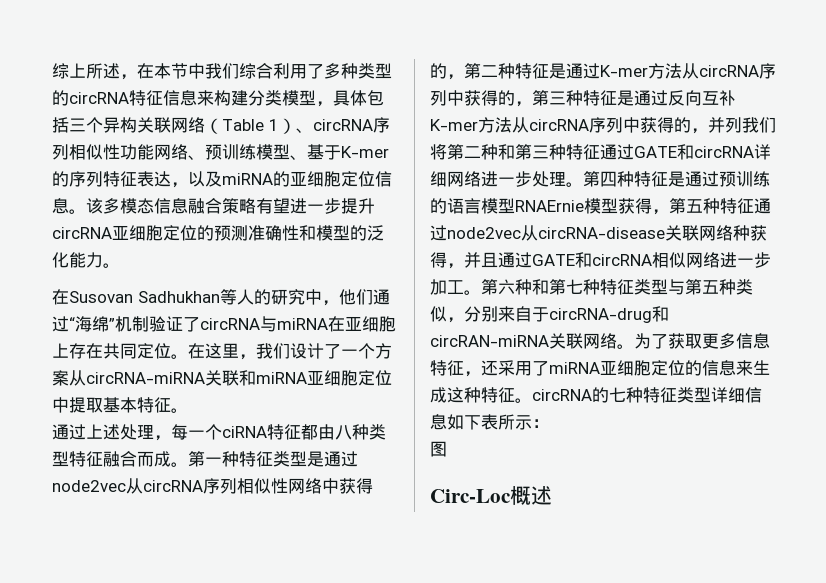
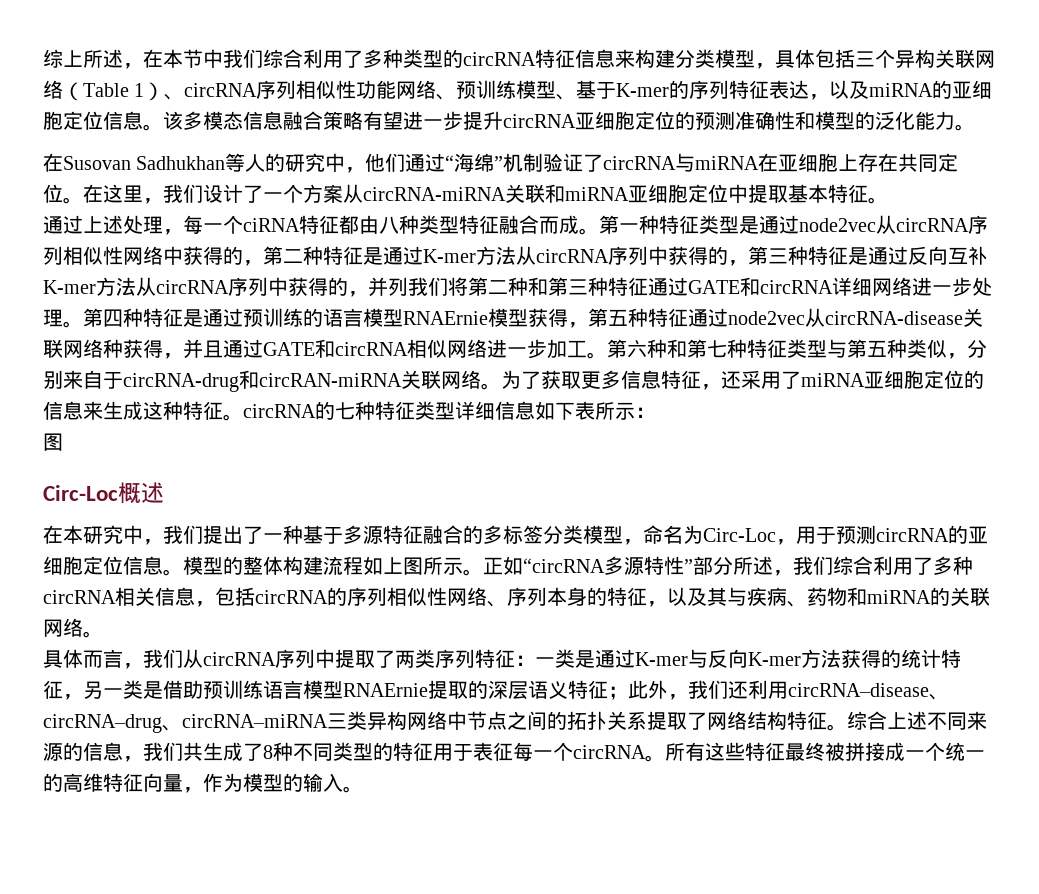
+ 在本研究中，我们提出了一种基于多源特征融合的多标签分类模型，命名为Circ-Loc，用于预测circRNA的亚细胞定位信息。模型的整体构建流程如上图所示。正如“circRNA多源特性”部分所述，我们综合利用了多种circRNA相关信息，包括circRNA的序列相似性网络、序列本身的特征，以及其与疾病、药物和miRNA的关联网络。
+ 具体而言，我们从circRNA序列中提取了两类序列特征：一类是通过K-mer与反向K-mer方法获得的统计特征，另一类是借助预训练语言模型RNAErnie提取的深层语义特征；此外，我们还利用circRNA–disease、circRNA–drug、circRNA–miRNA三类异构网络中节点之间的拓扑关系提取了网络结构特征。综合上述不同来源的信息，我们共生成了8种不同类型的特征用于表征每一个circRNA。所有这些特征最终被拼接成一个统一的高维特征向量，作为模型的输入。

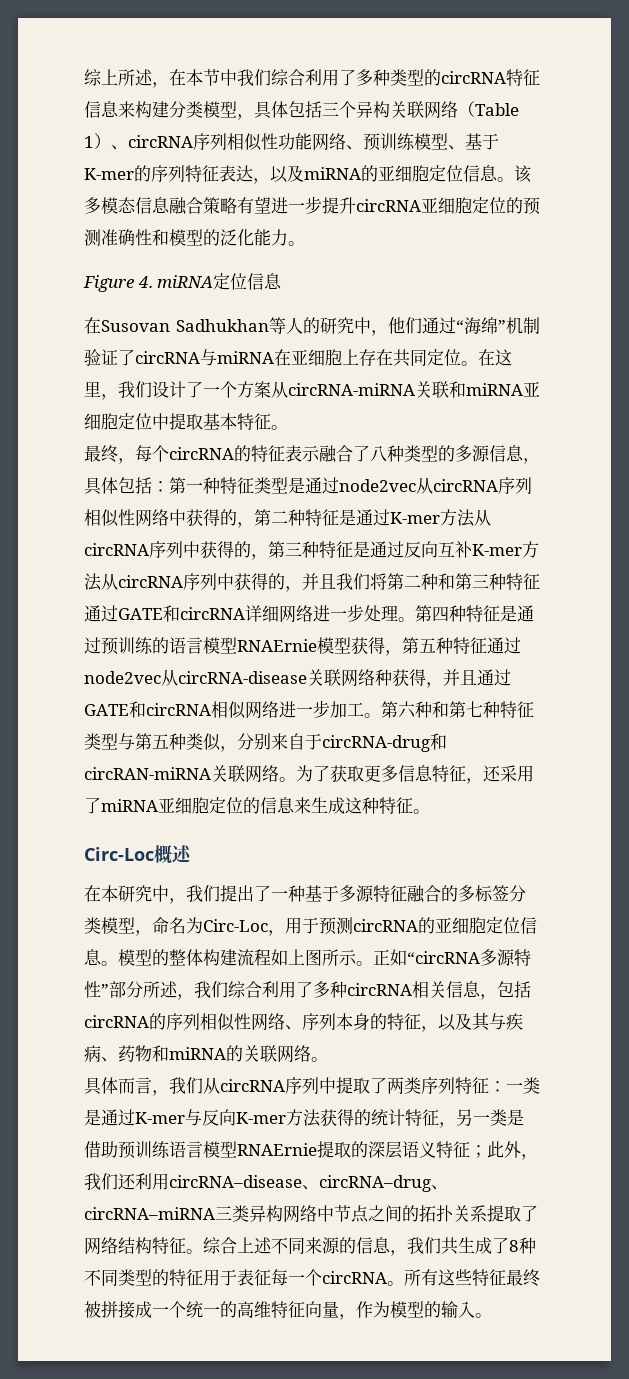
+ Figure 4. miRNA定位信息
- 通过上述处理，每一个ciRNA特征都由八种类型特征融合而成。第一种特征类型是通过node2vec从circRNA序列相似性网络中获得的，第二种特征是通过K-mer方法从circRNA序列中获得的，第三种特征是通过反向互补K-mer方法从circRNA序列中获得的，并列我们将第二种和第三种特征通过GATE和circRNA详细网络进一步处理。
+ 最终，每个circRNA的特征表示融合了八种类型的多源信息，具体包括：第一种特征类型是通过node2vec从circRNA序列相似性网络中获得的，第二种特征是通过K-mer方法从circRNA序列中获得的，第三种特征是通过反向互补K-mer方法从circRNA序列中获得的，并且我们将第二种和第三种特征通过GATE和circRNA详细网络进一步处理。
- 为了获取更多信息特征，还采用了miRNA亚细胞定位的信息来生成这种特征。circRNA的七种特征类型详细信息如下表所示：
- 图
+ 为了获取更多信息特征，还采用了miRNA亚细胞定位的信息来生成这种特征。

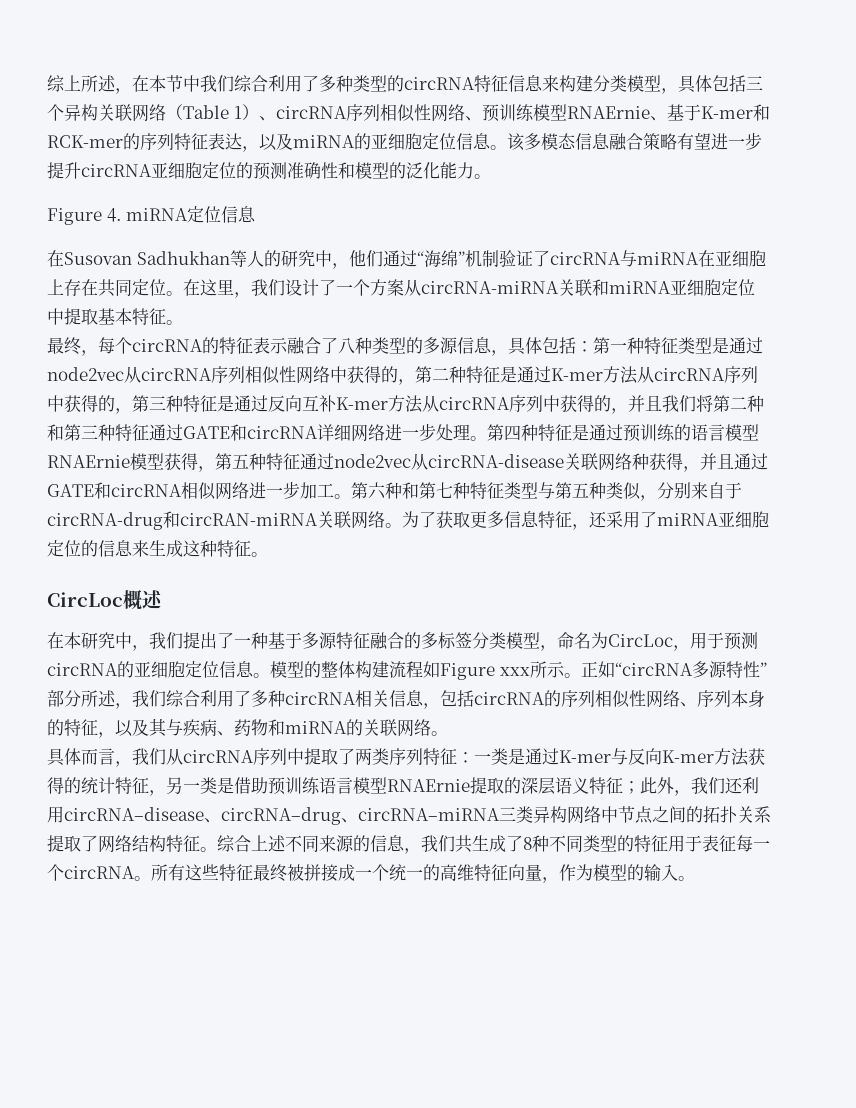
- 综上所述，在本节中我们综合利用了多种类型的circRNA特征信息来构建分类模型，具体包括三个异构关联网络（Table 1）、circRNA序列相似性功能网络、预训练模型、基于K-mer的序列特征表达，以及miRNA的亚细胞定位信息。
+ 综上所述，在本节中我们综合利用了多种类型的circRNA特征信息来构建分类模型，具体包括三个异构关联网络（Table 1）、circRNA序列相似性网络、预训练模型RNAErnie、基于K-mer和RCK-mer的序列特征表达，以及miRNA的亚细胞定位信息。
- Circ-Loc概述
+ CircLoc概述
- 在本研究中，我们提出了一种基于多源特征融合的多标签分类模型，命名为Circ-Loc，用于预测circRNA的亚细胞定位信息。
+ 在本研究中，我们提出了一种基于多源特征融合的多标签分类模型，命名为CircLoc，用于预测circRNA的亚细胞定位信息。
- 模型的整体构建流程如上图所示。
+ 模型的整体构建流程如Figure xxx所示。

